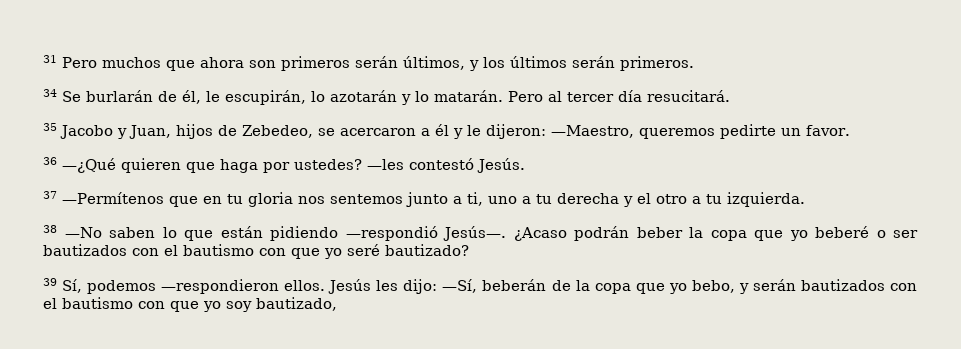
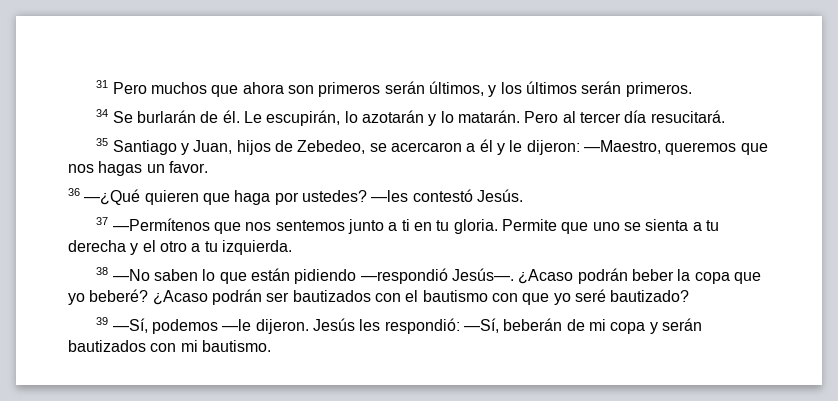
- 34 Se burlarán de él, le escupirán, lo azotarán y lo matarán.
+ 34 Se burlarán de él. Le escupirán, lo azotarán y lo matarán.
- 35 Jacobo y Juan, hijos de Zebedeo, se acercaron a él y le dijeron: —Maestro, queremos pedirte un favor.
+ 35 Santiago y Juan, hijos de Zebedeo, se acercaron a él y le dijeron: —Maestro, queremos que nos hagas un favor.
- 37 —Permítenos que en tu gloria nos sentemos junto a ti, uno a tu derecha y el otro a tu izquierda.
+ 37 —Permítenos que nos sentemos junto a ti en tu gloria. Permite que uno se sienta a tu derecha y el otro a tu izquierda.
- ¿Acaso podrán beber la copa que yo beberé o ser bautizados con el bautismo con que yo seré bautizado?
+ ¿Acaso podrán beber la copa que yo beberé? ¿Acaso podrán ser bautizados con el bautismo con que yo seré bautizado?
- 39 Sí, podemos —respondieron ellos.
+ 39 —Sí, podemos —le dijeron.
- Jesús les dijo: —Sí, beberán de la copa que yo bebo, y serán bautizados con el bautismo con que yo soy bautizado,
+ Jesús les respondió: —Sí, beberán de mi copa y serán bautizados con mi bautismo.

